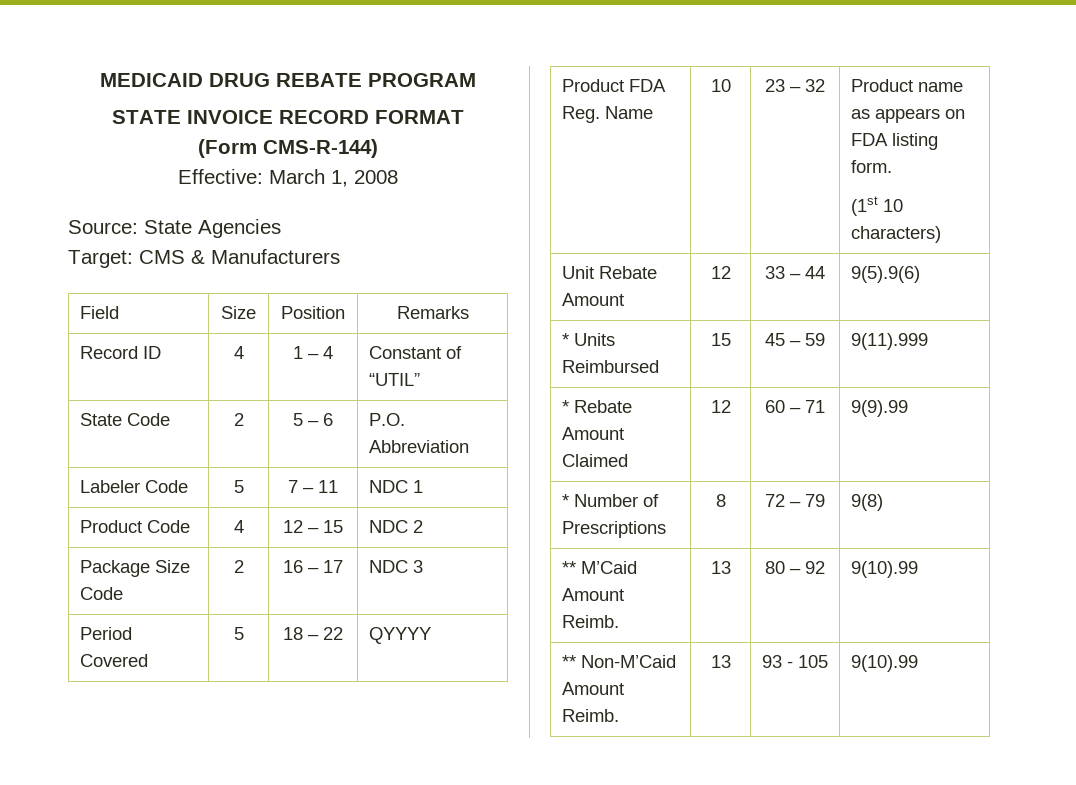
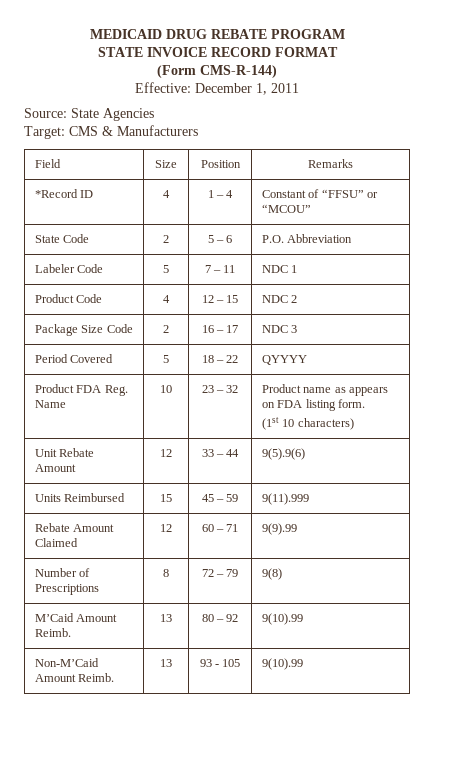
- Effective: March 1, 2008
+ Effective: December 1, 2011
- Record ID | 4 | 1 – 4 | Constant of “UTIL”
+ *Record ID | 4 | 1 – 4 | Constant of “FFSU” or “MCOU”
- * Units Reimbursed | 15 | 45 – 59 | 9(11).999
+ Units Reimbursed | 15 | 45 – 59 | 9(11).999
- * Rebate Amount Claimed | 12 | 60 – 71 | 9(9).99
+ Rebate Amount Claimed | 12 | 60 – 71 | 9(9).99
- * Number of Prescriptions | 8 | 72 – 79 | 9(8)
+ Number of Prescriptions | 8 | 72 – 79 | 9(8)
- ** M’Caid Amount Reimb. | 13 | 80 – 92 | 9(10).99
+ M’Caid Amount Reimb. | 13 | 80 – 92 | 9(10).99
- ** Non-M’Caid Amount Reimb. | 13 | 93 - 105 | 9(10).99
+ Non-M’Caid Amount Reimb. | 13 | 93 - 105 | 9(10).99

